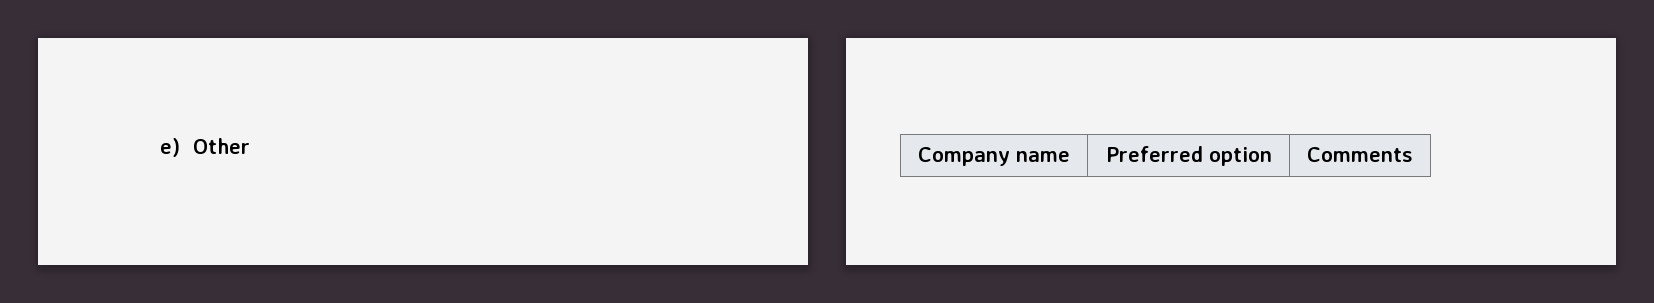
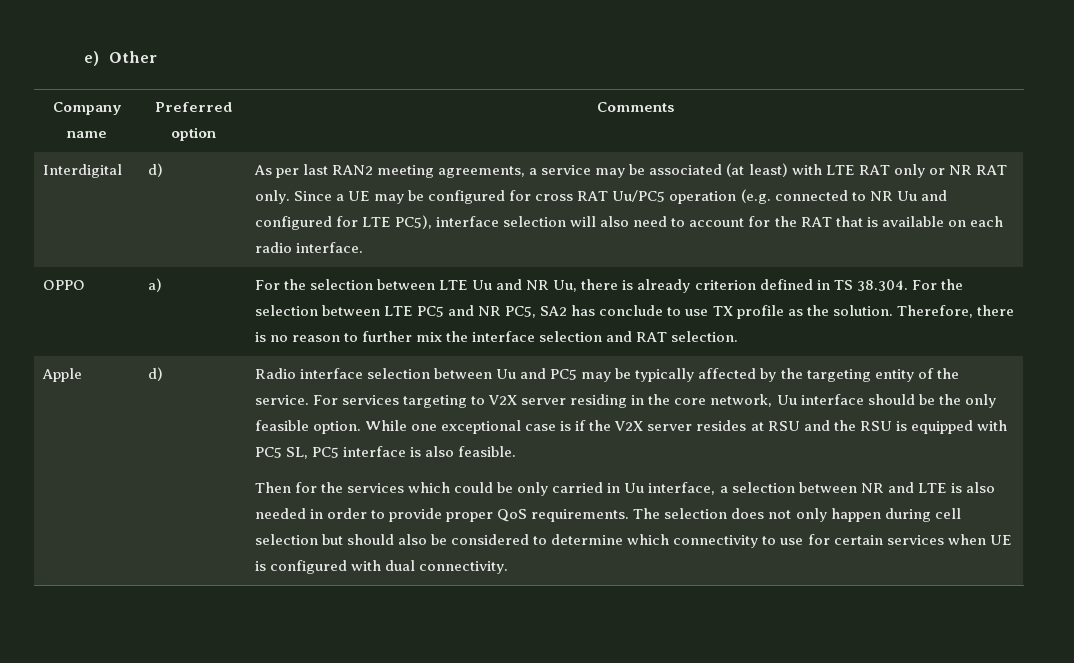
+ Interdigital | d) | As per last RAN2 meeting agreements, a service may be associated (at least) with LTE RAT only or NR RAT only. Since a UE may be configured for cross RAT Uu/PC5 operation (e.g. connected to NR Uu and configured for LTE PC5), interface selection will also need to account for the RAT that is available on each radio interface.
+ OPPO | a) | For the selection between LTE Uu and NR Uu, there is already criterion defined in TS 38.304. For the selection between LTE PC5 and NR PC5, SA2 has conclude to use TX profile as the solution. Therefore, there is no reason to further mix the interface selection and RAT selection.
+ Apple | d) | Radio interface selection between Uu and PC5 may be typically affected by the targeting entity of the service. For services targeting to V2X server residing in the core network, Uu interface should be the only feasible option. While one exceptional case is if the V2X server resides at RSU and the RSU is equipped with PC5 SL, PC5 interface is also feasible.
+ Then for the services which could be only carried in Uu interface, a selection between NR and LTE is also needed in order to provide proper QoS requirements. The selection does not only happen during cell selection but should also be considered to determine which connectivity to use for certain services when UE is configured with dual connectivity.

